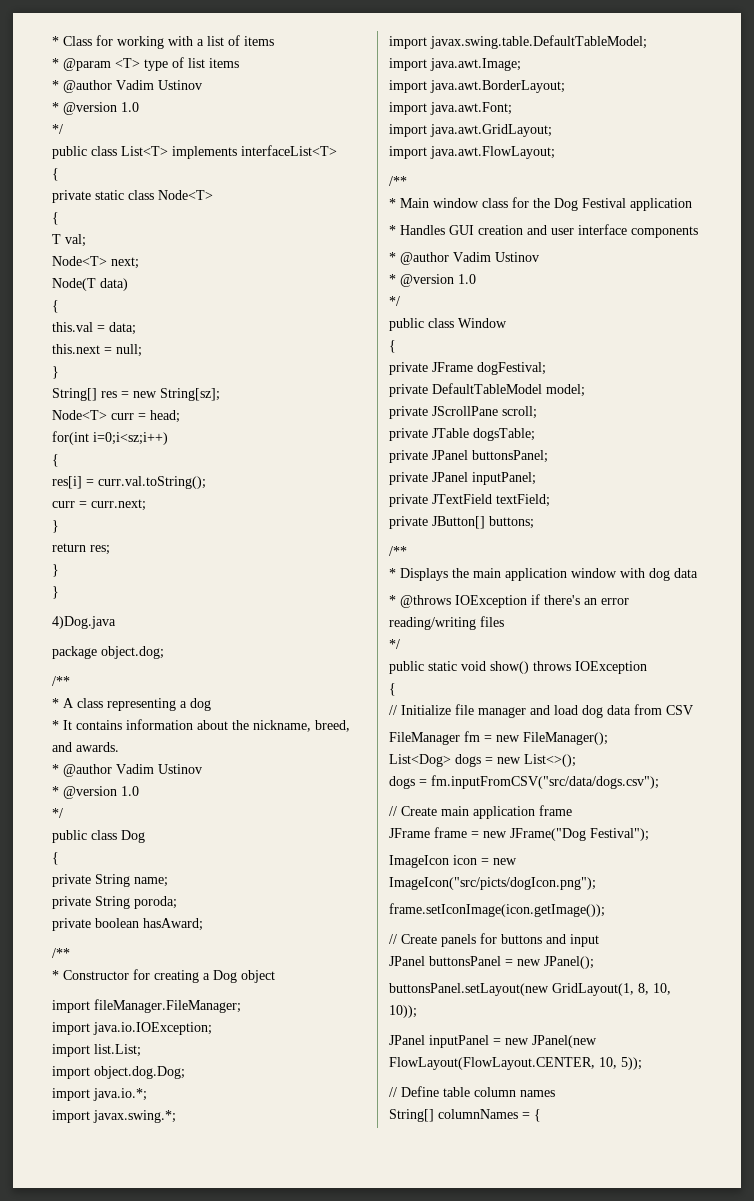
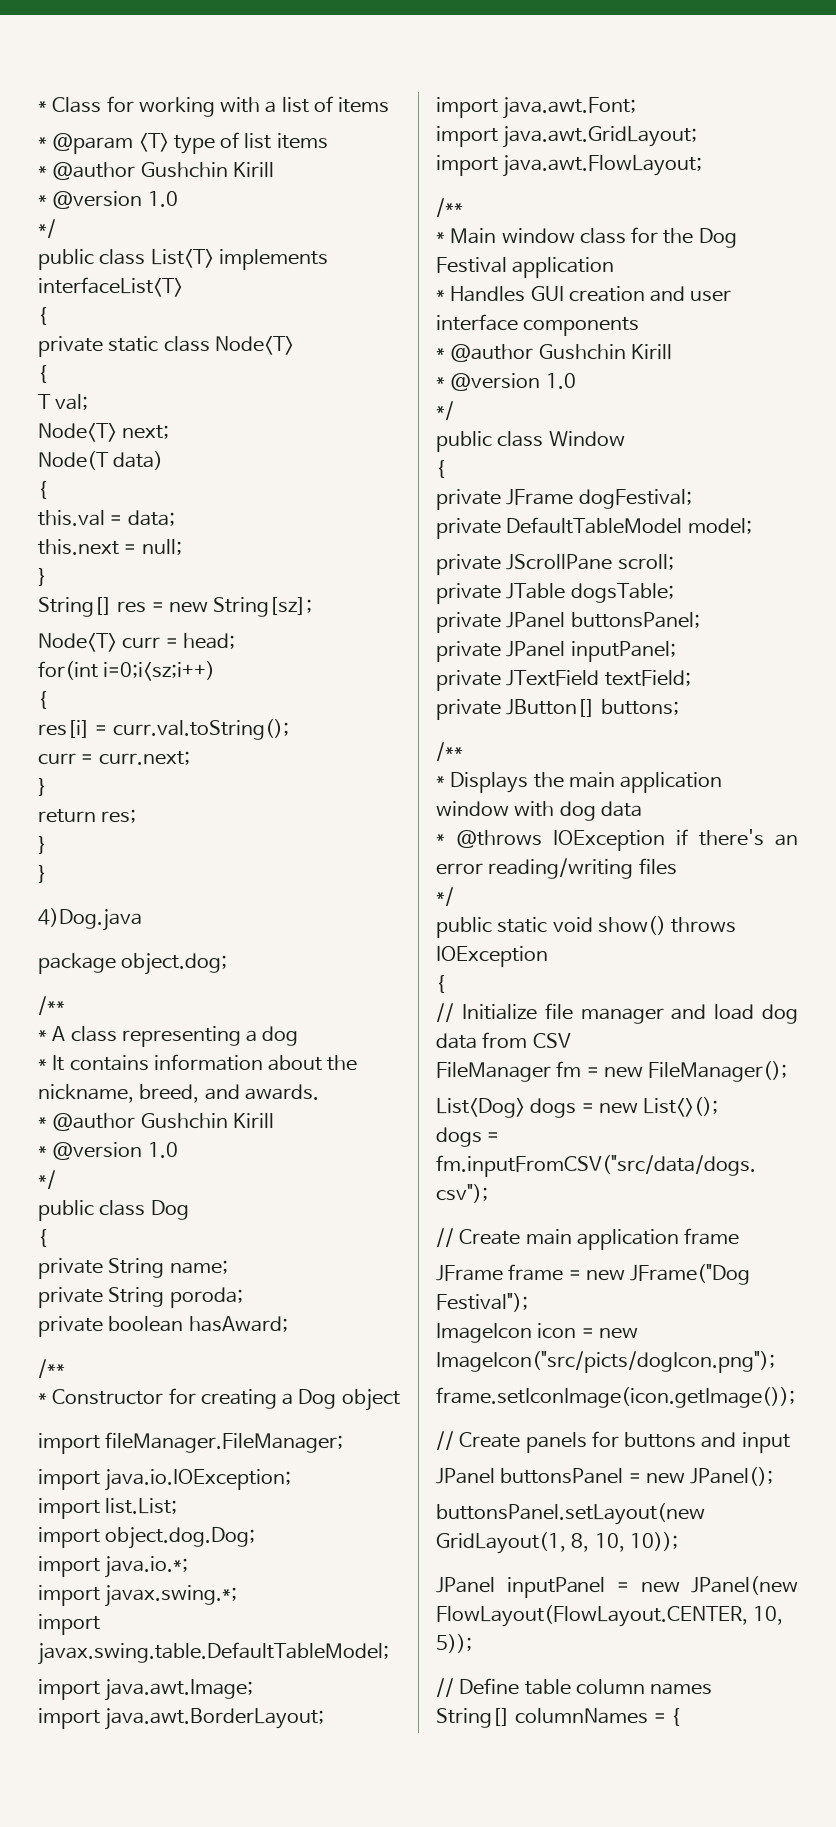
  * @param <T> type of list items
- * @author Vadim Ustinov
+ * @author Gushchin Kirill
  * It contains information about the nickname, breed, and awards.
- * @author Vadim Ustinov
+ * @author Gushchin Kirill
  * Handles GUI creation and user interface components
- * @author Vadim Ustinov
+ * @author Gushchin Kirill

